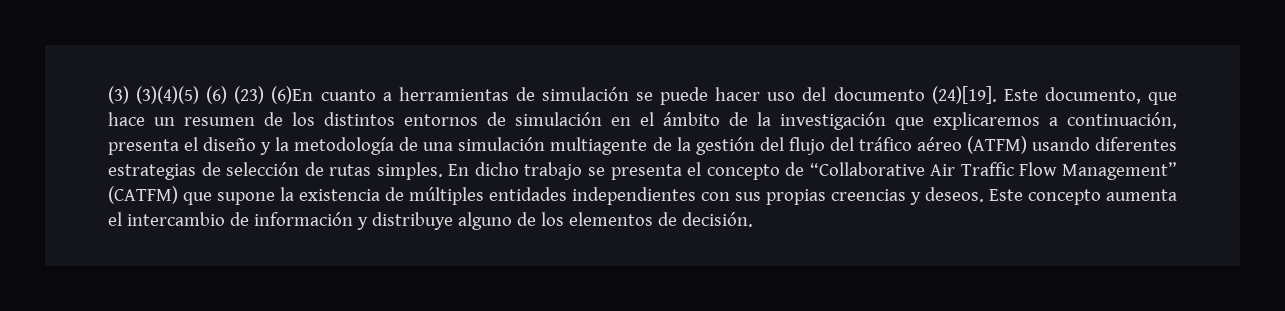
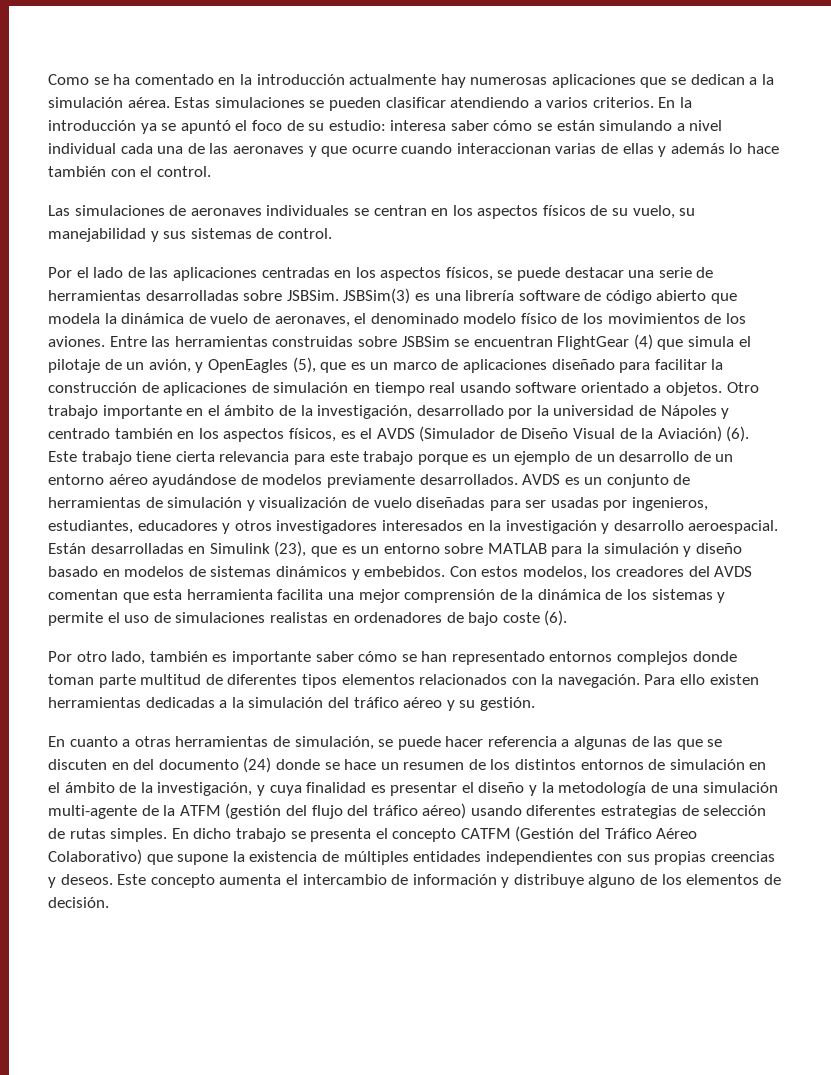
- (3) (3)(4)(5) (6) (23) (6)En cuanto a herramientas de simulación se puede hacer uso del documento (24)[19]. Este documento, que hace un resumen de los distintos entornos de simulación en el ámbito de la investigación que explicaremos a continuación, presenta el diseño y la metodología de una simulación multiagente de la gestión del flujo del tráfico aéreo (ATFM) usando diferentes estrategias de selección de rutas simples.
+ Como se ha comentado en la introducción actualmente hay numerosas aplicaciones que se dedican a la simulación aérea. Estas simulaciones se pueden clasificar atendiendo a varios criterios. En la introducción ya se apuntó el foco de su estudio: interesa saber cómo se están simulando a nivel individual cada una de las aeronaves y que ocurre cuando interaccionan varias de ellas y además lo hace también con el control.
+ Las simulaciones de aeronaves individuales se centran en los aspectos físicos de su vuelo, su manejabilidad y sus sistemas de control.
+ Por el lado de las aplicaciones centradas en los aspectos físicos, se puede destacar una serie de herramientas desarrolladas sobre JSBSim. JSBSim(3) es una librería software de código abierto que modela la dinámica de vuelo de aeronaves, el denominado modelo físico de los movimientos de los aviones. Entre las herramientas construidas sobre JSBSim se encuentran FlightGear (4) que simula el pilotaje de un avión, y OpenEagles (5), que es un marco de aplicaciones diseñado para facilitar la construcción de aplicaciones de simulación en tiempo real usando software orientado a objetos. Otro trabajo importante en el ámbito de la investigación, desarrollado por la universidad de Nápoles y centrado también en los aspectos físicos, es el AVDS (Simulador de Diseño Visual de la Aviación) (6). Este trabajo tiene cierta relevancia para este trabajo porque es un ejemplo de un desarrollo de un entorno aéreo ayudándose de modelos previamente desarrollados. AVDS es un conjunto de herramientas de simulación y visualización de vuelo diseñadas para ser usadas por ingenieros, estudiantes, educadores y otros investigadores interesados en la investigación y desarrollo aeroespacial. Están desarrolladas en Simulink (23), que es un entorno sobre MATLAB para la simulación y diseño basado en modelos de sistemas dinámicos y embebidos. Con estos modelos, los creadores del AVDS comentan que esta herramienta facilita una mejor comprensión de la dinámica de los sistemas y permite el uso de simulaciones realistas en ordenadores de bajo coste (6).
+ Por otro lado, también es importante saber cómo se han representado entornos complejos donde toman parte multitud de diferentes tipos elementos relacionados con la navegación. Para ello existen herramientas dedicadas a la simulación del tráfico aéreo y su gestión.
+ En cuanto a otras herramientas de simulación, se puede hacer referencia a algunas de las que se discuten en del documento (24) donde se hace un resumen de los distintos entornos de simulación en el ámbito de la investigación, y cuya finalidad es presentar el diseño y la metodología de una simulación multi-agente de la ATFM (gestión del flujo del tráfico aéreo) usando diferentes estrategias de selección de rutas simples.
- En dicho trabajo se presenta el concepto de “Collaborative Air Traffic Flow Management” (CATFM) que supone la existencia de múltiples entidades independientes con sus propias creencias y deseos.
+ En dicho trabajo se presenta el concepto CATFM (Gestión del Tráfico Aéreo Colaborativo) que supone la existencia de múltiples entidades independientes con sus propias creencias y deseos.

